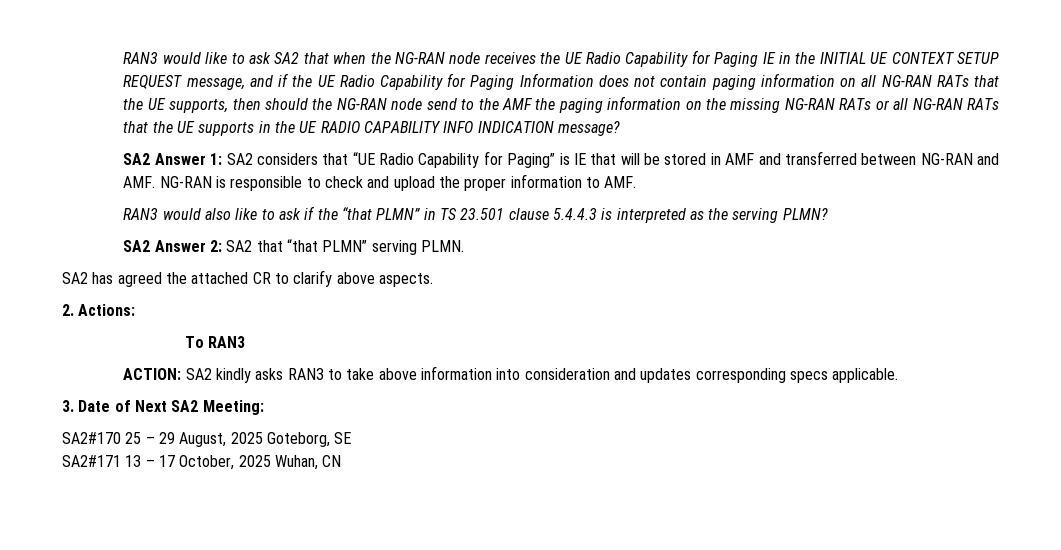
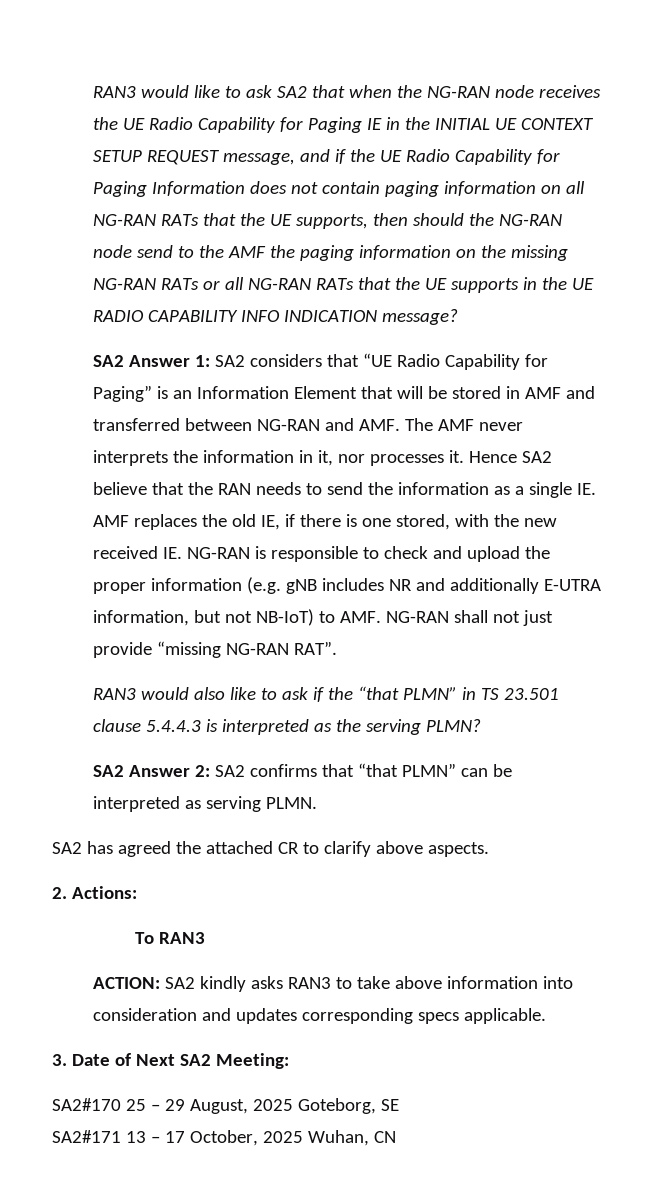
- SA2 Answer 1: SA2 considers that “UE Radio Capability for Paging” is IE that will be stored in AMF and transferred between NG-RAN and AMF. NG-RAN is responsible to check and upload the proper information to AMF.
+ SA2 Answer 1: SA2 considers that “UE Radio Capability for Paging” is an Information Element that will be stored in AMF and transferred between NG-RAN and AMF. The AMF never interprets the information in it, nor processes it. Hence SA2 believe that the RAN needs to send the information as a single IE. AMF replaces the old IE, if there is one stored, with the new received IE. NG-RAN is responsible to check and upload the proper information (e.g. gNB includes NR and additionally E-UTRA information, but not NB-IoT) to AMF. NG-RAN shall not just provide “missing NG-RAN RAT”.
- SA2 Answer 2: SA2 that “that PLMN” serving PLMN.
+ SA2 Answer 2: SA2 confirms that “that PLMN” can be interpreted as serving PLMN.

